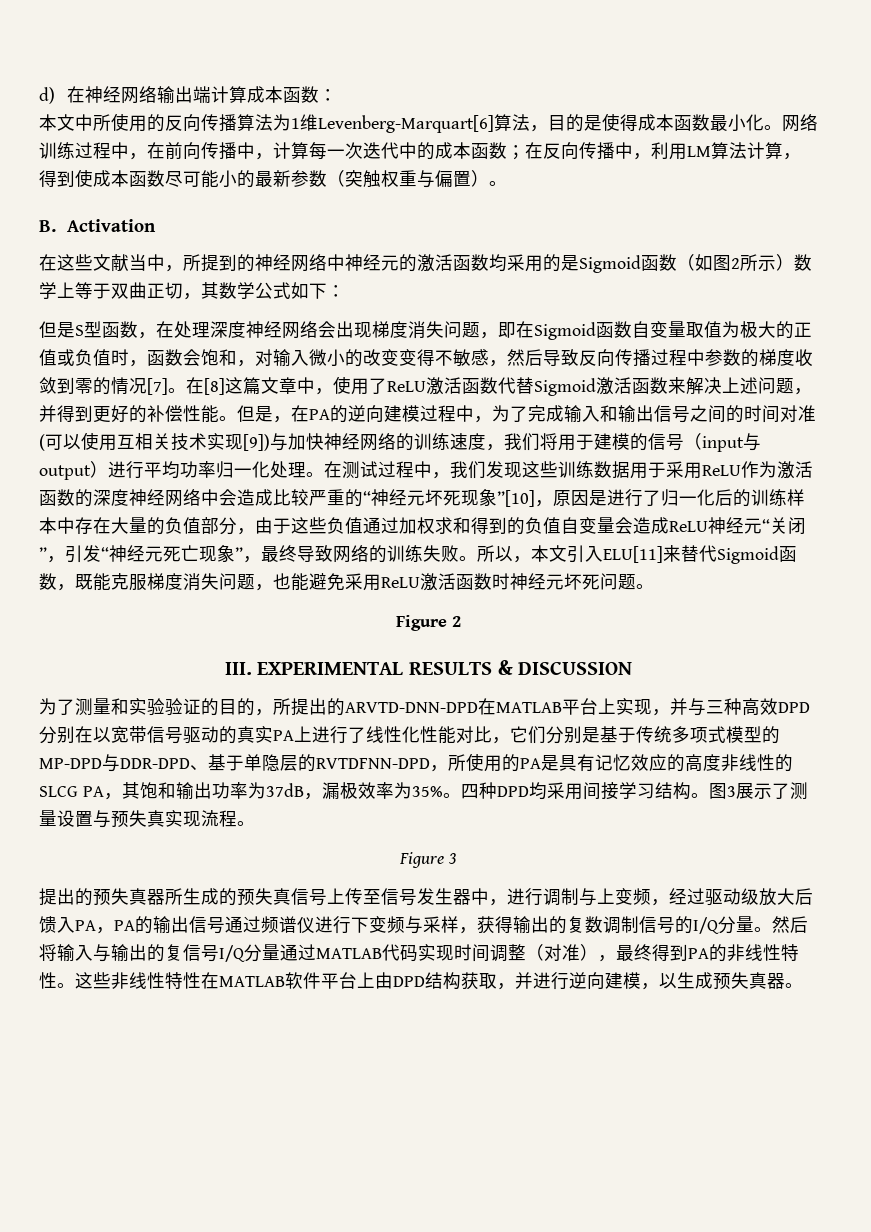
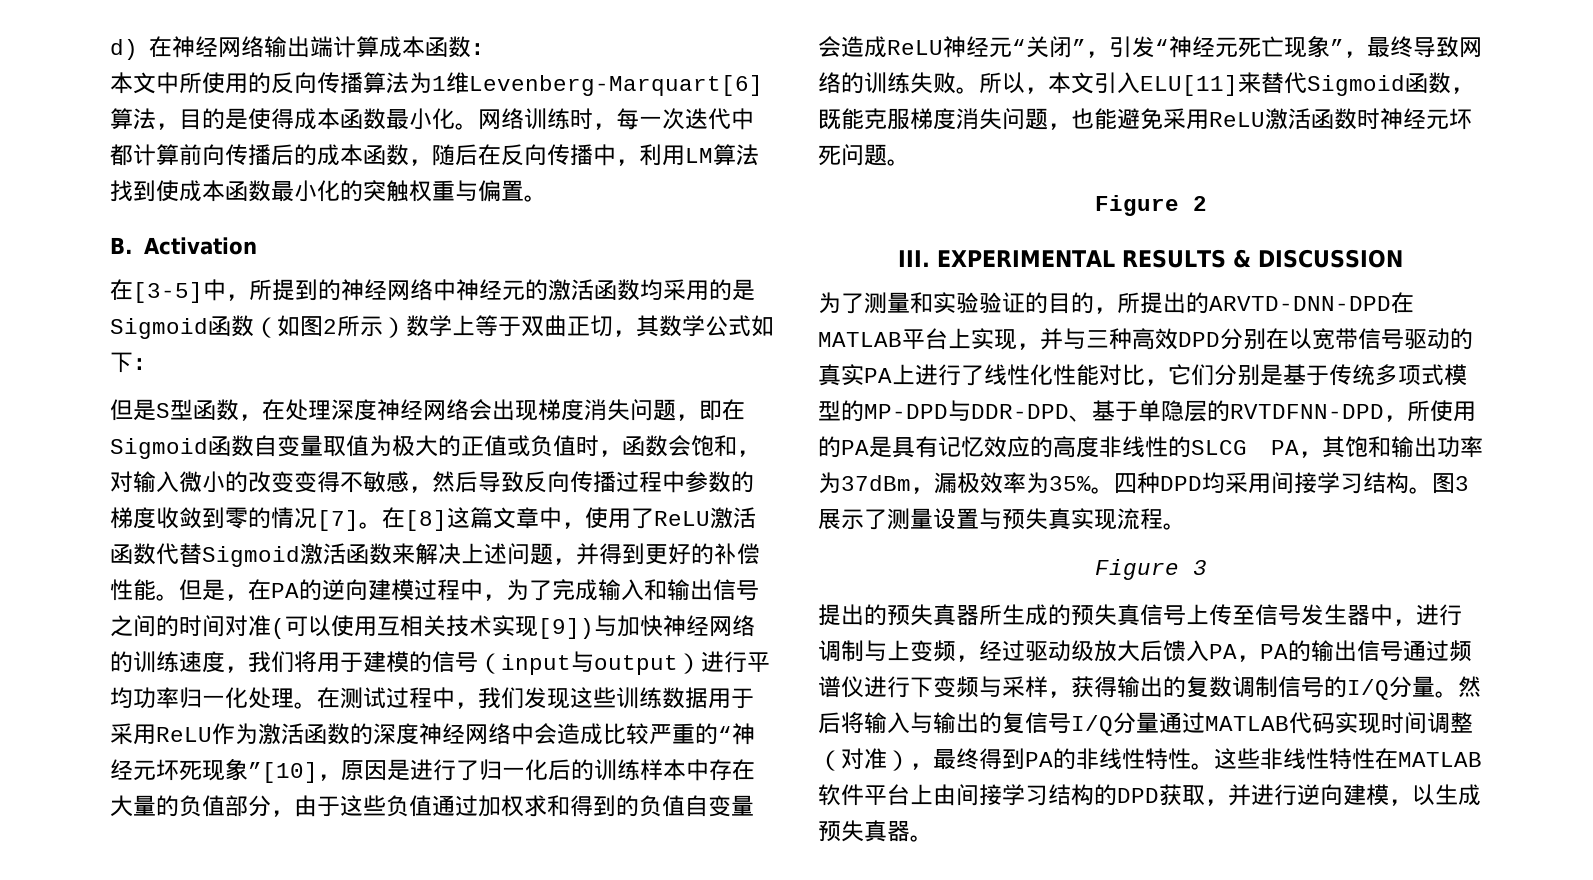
- 网络训练过程中，在前向传播中，计算每一次迭代中的成本函数；在反向传播中，利用LM算法计算，得到使成本函数尽可能小的最新参数（突触权重与偏置）。
+ 网络训练时，每一次迭代中都计算前向传播后的成本函数，随后在反向传播中，利用LM算法找到使成本函数最小化的突触权重与偏置。
- 在这些文献当中，所提到的神经网络中神经元的激活函数均采用的是Sigmoid函数（如图2所示）数学上等于双曲正切，其数学公式如下：
+ 在[3-5]中，所提到的神经网络中神经元的激活函数均采用的是Sigmoid函数（如图2所示）数学上等于双曲正切，其数学公式如下：
- 为了测量和实验验证的目的，所提出的ARVTD-DNN-DPD在MATLAB平台上实现，并与三种高效DPD分别在以宽带信号驱动的真实PA上进行了线性化性能对比，它们分别是基于传统多项式模型的MP-DPD与DDR-DPD、基于单隐层的RVTDFNN-DPD，所使用的PA是具有记忆效应的高度非线性的SLCG PA，其饱和输出功率为37dB，漏极效率为35%。
+ 为了测量和实验验证的目的，所提出的ARVTD-DNN-DPD在MATLAB平台上实现，并与三种高效DPD分别在以宽带信号驱动的真实PA上进行了线性化性能对比，它们分别是基于传统多项式模型的MP-DPD与DDR-DPD、基于单隐层的RVTDFNN-DPD，所使用的PA是具有记忆效应的高度非线性的SLCG PA，其饱和输出功率为37dBm，漏极效率为35%。
- 这些非线性特性在MATLAB软件平台上由DPD结构获取，并进行逆向建模，以生成预失真器。
+ 这些非线性特性在MATLAB软件平台上由间接学习结构的DPD获取，并进行逆向建模，以生成预失真器。

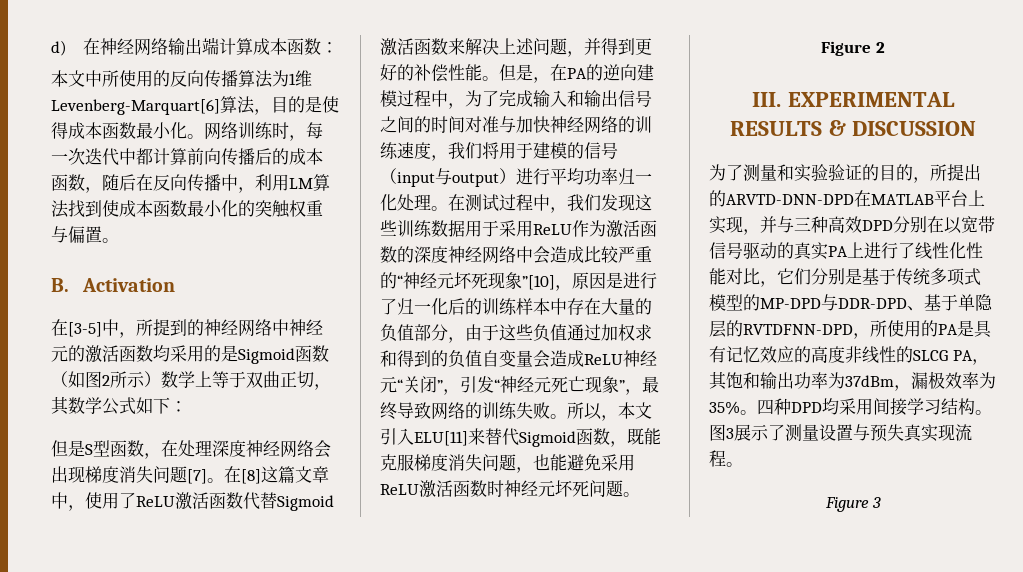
- 但是S型函数，在处理深度神经网络会出现梯度消失问题，即在Sigmoid函数自变量取值为极大的正值或负值时，函数会饱和，对输入微小的改变变得不敏感，然后导致反向传播过程中参数的梯度收敛到零的情况[7]。
+ 但是S型函数，在处理深度神经网络会出现梯度消失问题[7]。
- 但是，在PA的逆向建模过程中，为了完成输入和输出信号之间的时间对准(可以使用互相关技术实现[9])与加快神经网络的训练速度，我们将用于建模的信号（input与output）进行平均功率归一化处理。
+ 但是，在PA的逆向建模过程中，为了完成输入和输出信号之间的时间对准与加快神经网络的训练速度，我们将用于建模的信号（input与output）进行平均功率归一化处理。
- 提出的预失真器所生成的预失真信号上传至信号发生器中，进行调制与上变频，经过驱动级放大后馈入PA，PA的输出信号通过频谱仪进行下变频与采样，获得输出的复数调制信号的I/Q分量。然后将输入与输出的复信号I/Q分量通过MATLAB代码实现时间调整（对准），最终得到PA的非线性特性。这些非线性特性在MATLAB软件平台上由间接学习结构的DPD获取，并进行逆向建模，以生成预失真器。

